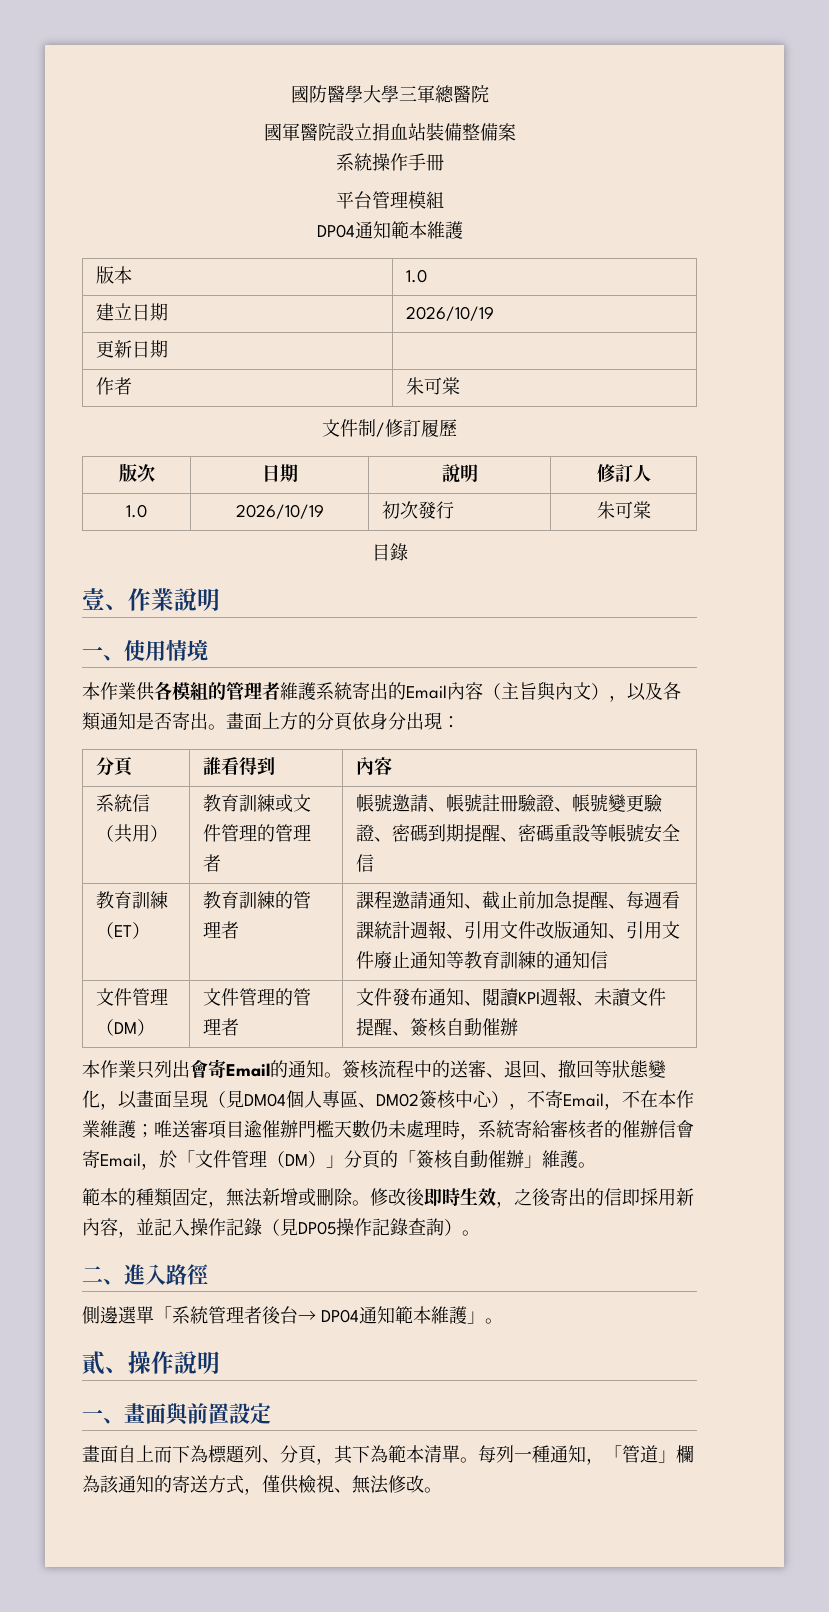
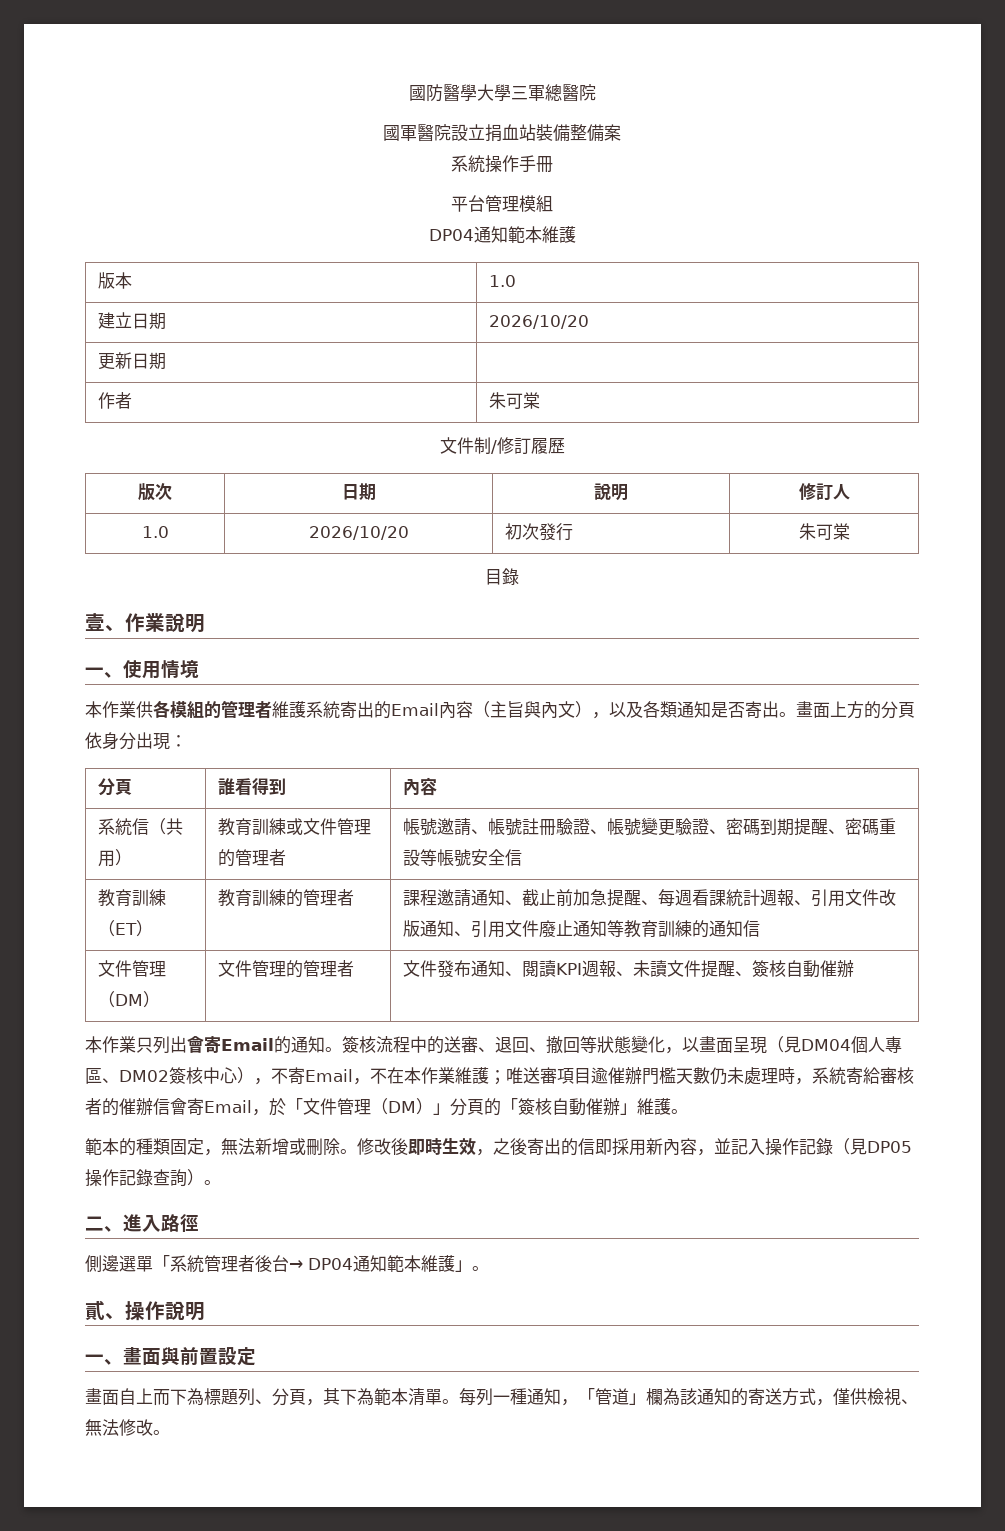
- 建立日期 | 2026/10/19
+ 建立日期 | 2026/10/20
- 1.0 | 2026/10/19 | 初次發行 | 朱可棠
+ 1.0 | 2026/10/20 | 初次發行 | 朱可棠

